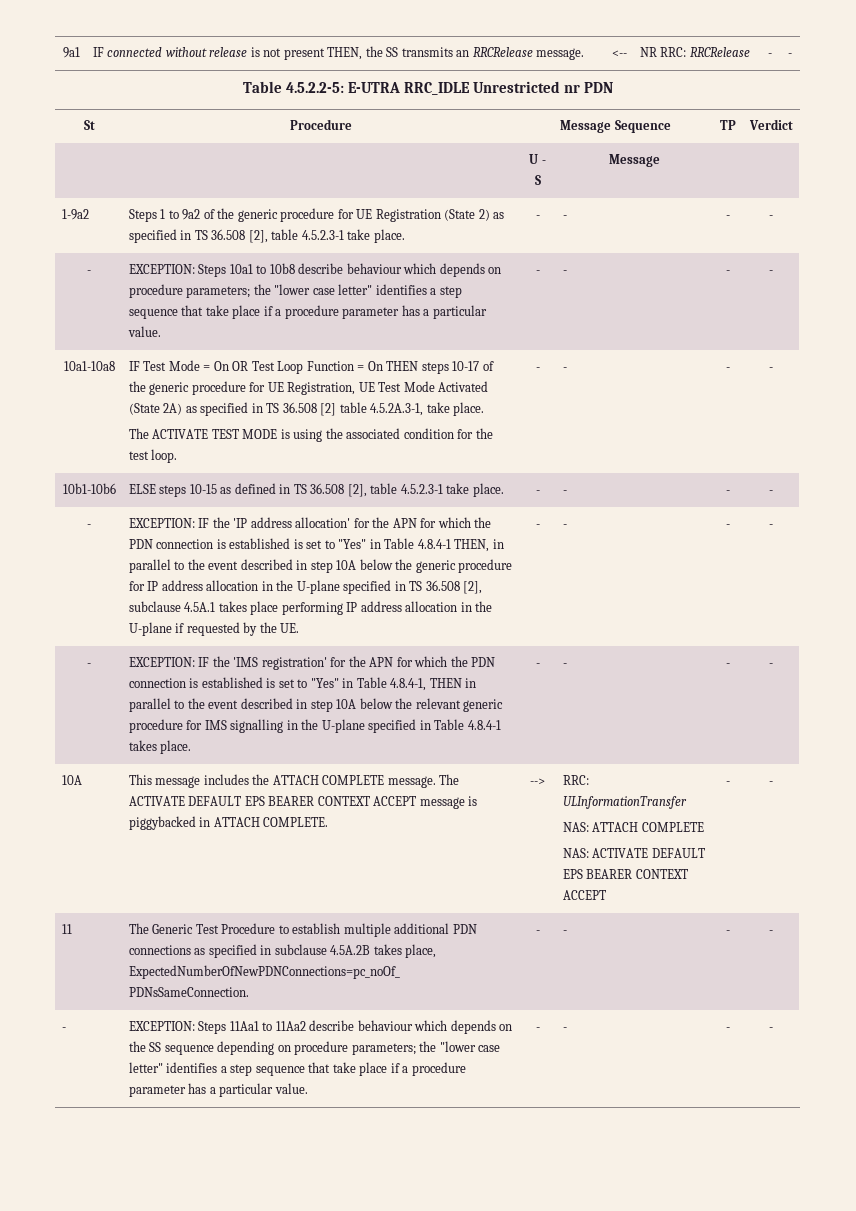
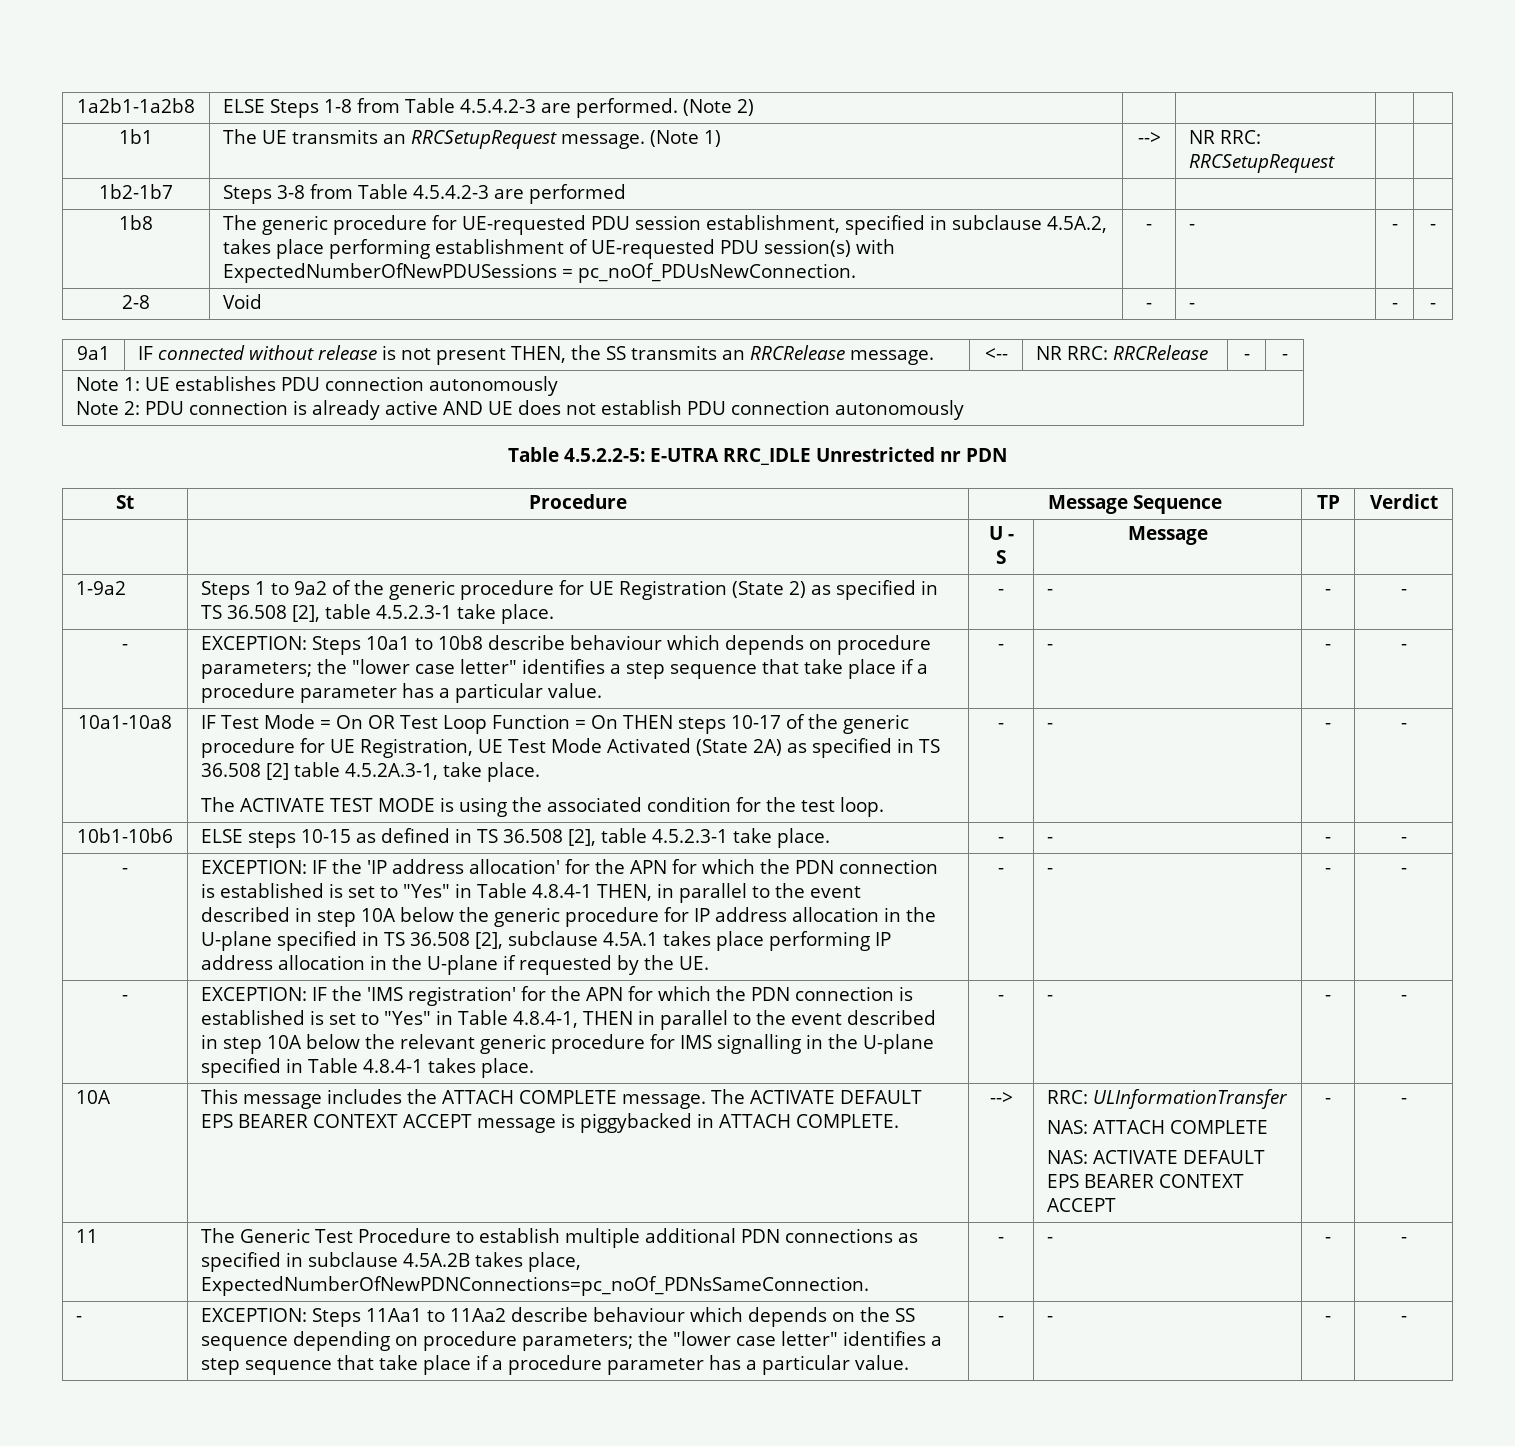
+ 1a2b1-1a2b8 | ELSE Steps 1-8 from Table 4.5.4.2-3 are performed. (Note 2) | | | |
+ 1b1 | The UE transmits an RRCSetupRequest message. (Note 1) | --> | NR RRC: RRCSetupRequest | |
+ 1b2-1b7 | Steps 3-8 from Table 4.5.4.2-3 are performed | | | |
+ 1b8 | The generic procedure for UE-requested PDU session establishment, specified in subclause 4.5A.2, takes place performing establishment of UE-requested PDU session(s) with ExpectedNumberOfNewPDUSessions = pc_noOf_PDUsNewConnection. | - | - | - | -
+ 2-8 | Void | - | - | - | -
+ Note 1: UE establishes PDU connection autonomously
+ Note 2: PDU connection is already active AND UE does not establish PDU connection autonomously

